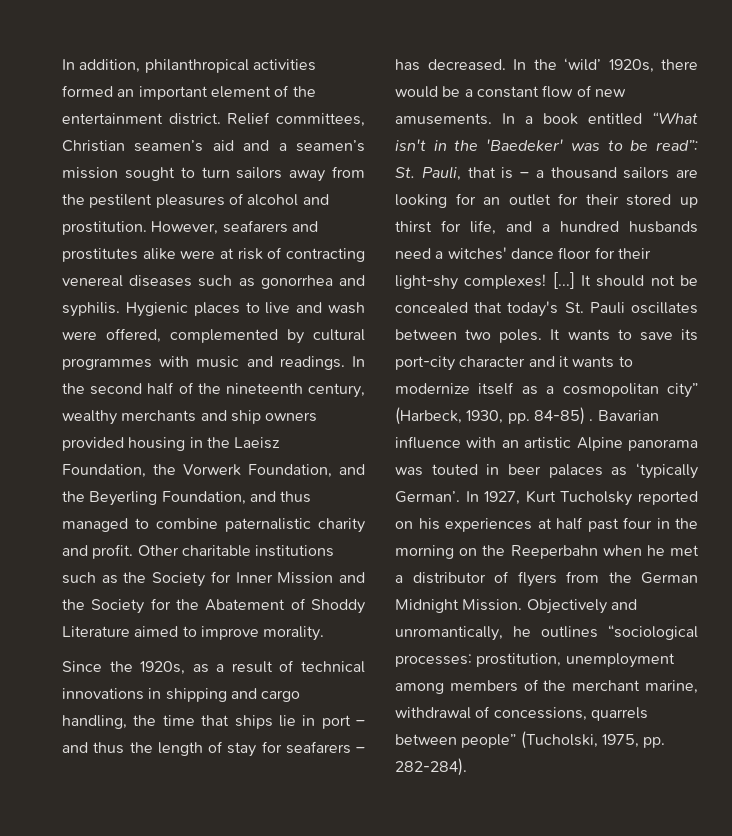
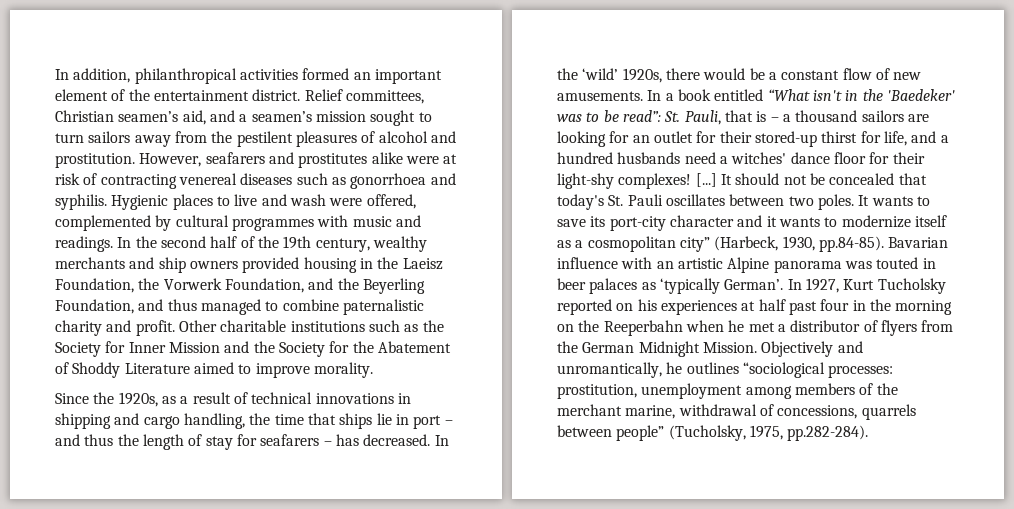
- Relief committees, Christian seamen’s aid and a seamen’s mission sought to turn sailors away from the pestilent pleasures of alcohol and prostitution.
+ Relief committees, Christian seamen’s aid, and a seamen’s mission sought to turn sailors away from the pestilent pleasures of alcohol and prostitution.
- However, seafarers and prostitutes alike were at risk of contracting venereal diseases such as gonorrhea and syphilis.
+ However, seafarers and prostitutes alike were at risk of contracting venereal diseases such as gonorrhoea and syphilis.
- In the second half of the nineteenth century, wealthy merchants and ship owners provided housing in the Laeisz Foundation, the Vorwerk Foundation, and the Beyerling Foundation, and thus managed to combine paternalistic charity and profit.
+ In the second half of the 19th century, wealthy merchants and ship owners provided housing in the Laeisz Foundation, the Vorwerk Foundation, and the Beyerling Foundation, and thus managed to combine paternalistic charity and profit.
- In a book entitled “What isn't in the 'Baedeker' was to be read”: St. Pauli, that is – a thousand sailors are looking for an outlet for their stored up thirst for life, and a hundred husbands need a witches' dance floor for their light-shy complexes!
+ In a book entitled “What isn't in the 'Baedeker' was to be read”: St. Pauli, that is – a thousand sailors are looking for an outlet for their stored-up thirst for life, and a hundred husbands need a witches' dance floor for their light-shy complexes!
- It wants to save its port-city character and it wants to modernize itself as a cosmopolitan city” (Harbeck, 1930, pp. 84-85) . Bavarian influence with an artistic Alpine panorama was touted in beer palaces as ‘typically German’.
+ It wants to save its port-city character and it wants to modernize itself as a cosmopolitan city” (Harbeck, 1930, pp.84-85). Bavarian influence with an artistic Alpine panorama was touted in beer palaces as ‘typically German’.
- Objectively and unromantically, he outlines “sociological processes: prostitution, unemployment among members of the merchant marine, withdrawal of concessions, quarrels between people” (Tucholski, 1975, pp. 282-284).
+ Objectively and unromantically, he outlines “sociological processes: prostitution, unemployment among members of the merchant marine, withdrawal of concessions, quarrels between people” (Tucholsky, 1975, pp.282-284).

